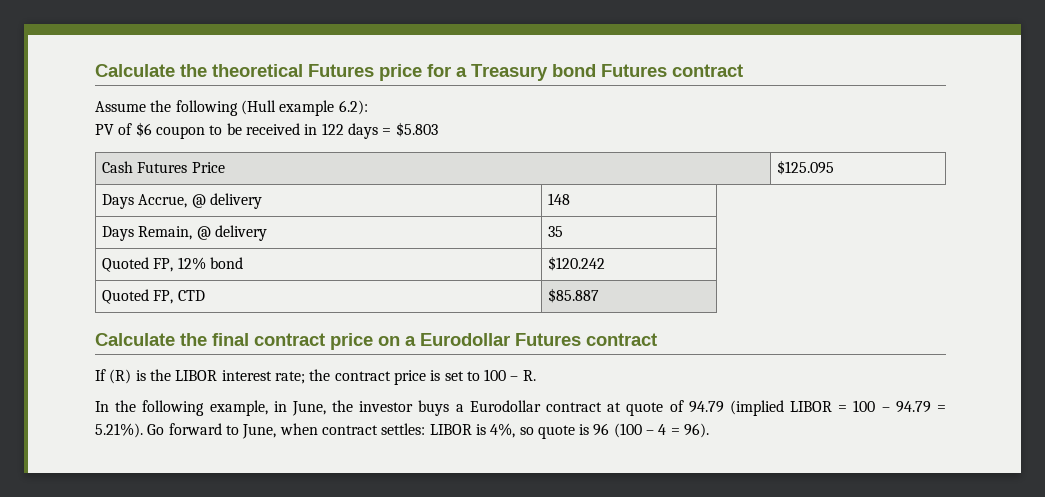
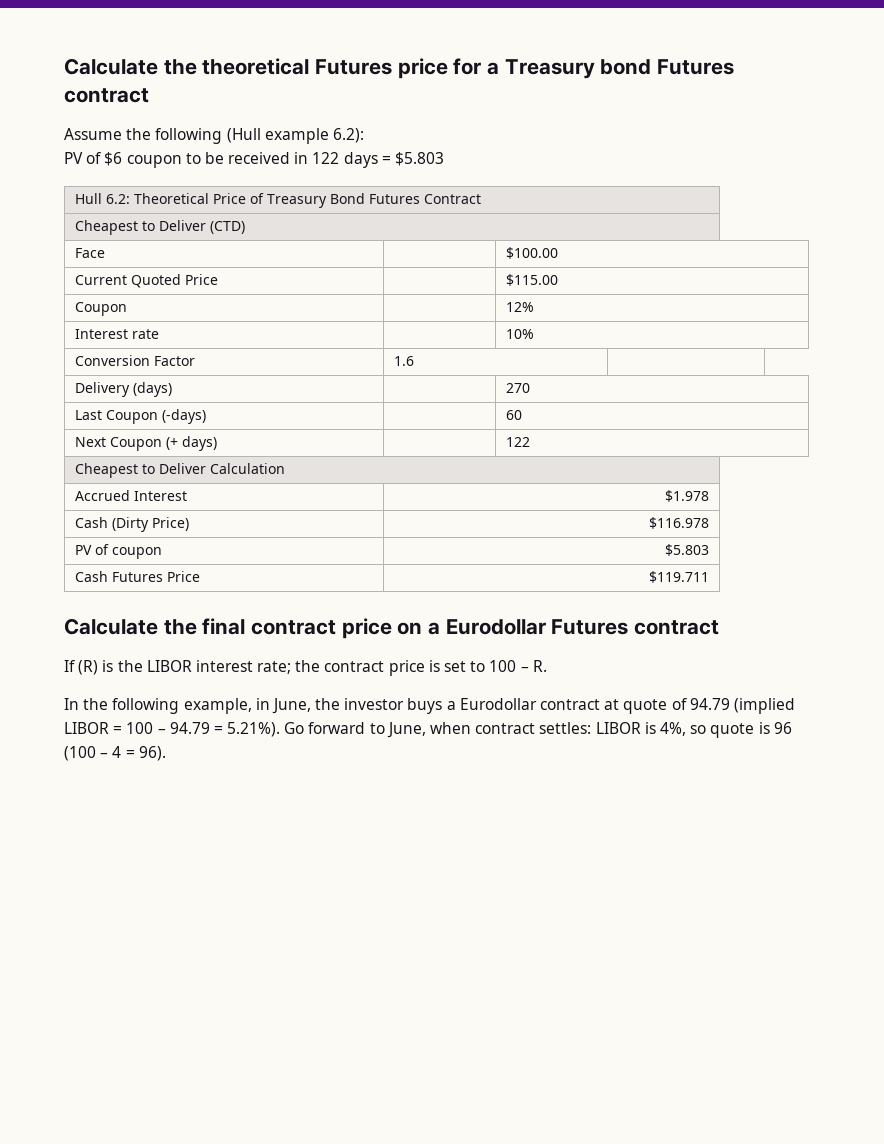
- Cash Futures Price | $125.095
- Days Accrue, @ delivery | 148
- Days Remain, @ delivery | 35
- Quoted FP, 12% bond | $120.242
- Quoted FP, CTD | $85.887
+ Hull 6.2: Theoretical Price of Treasury Bond Futures Contract
+ Cheapest to Deliver (CTD)
+ Face | | $100.00
+ Current Quoted Price | | $115.00
+ Coupon | | 12%
+ Interest rate | | 10%
+ Conversion Factor | 1.6 |
+ Delivery (days) | | 270
+ Last Coupon (-days) | | 60
+ Next Coupon (+ days) | | 122
+ Cheapest to Deliver Calculation
+ Accrued Interest | $1.978
+ Cash (Dirty Price) | $116.978
+ PV of coupon | $5.803
+ Cash Futures Price | $119.711

